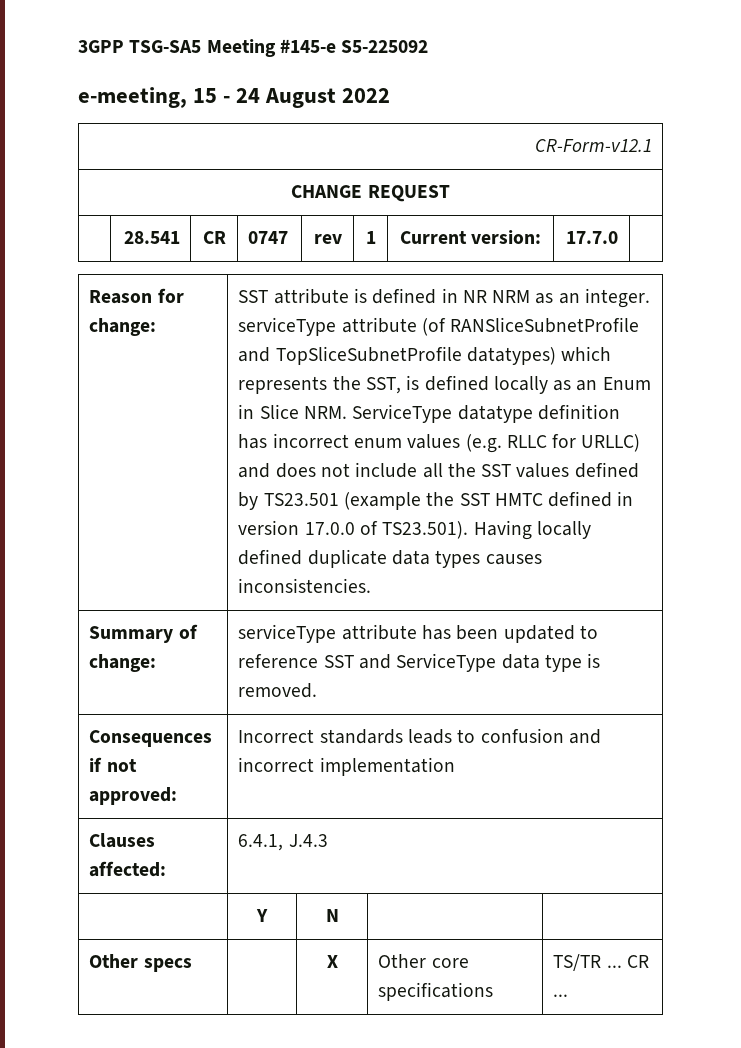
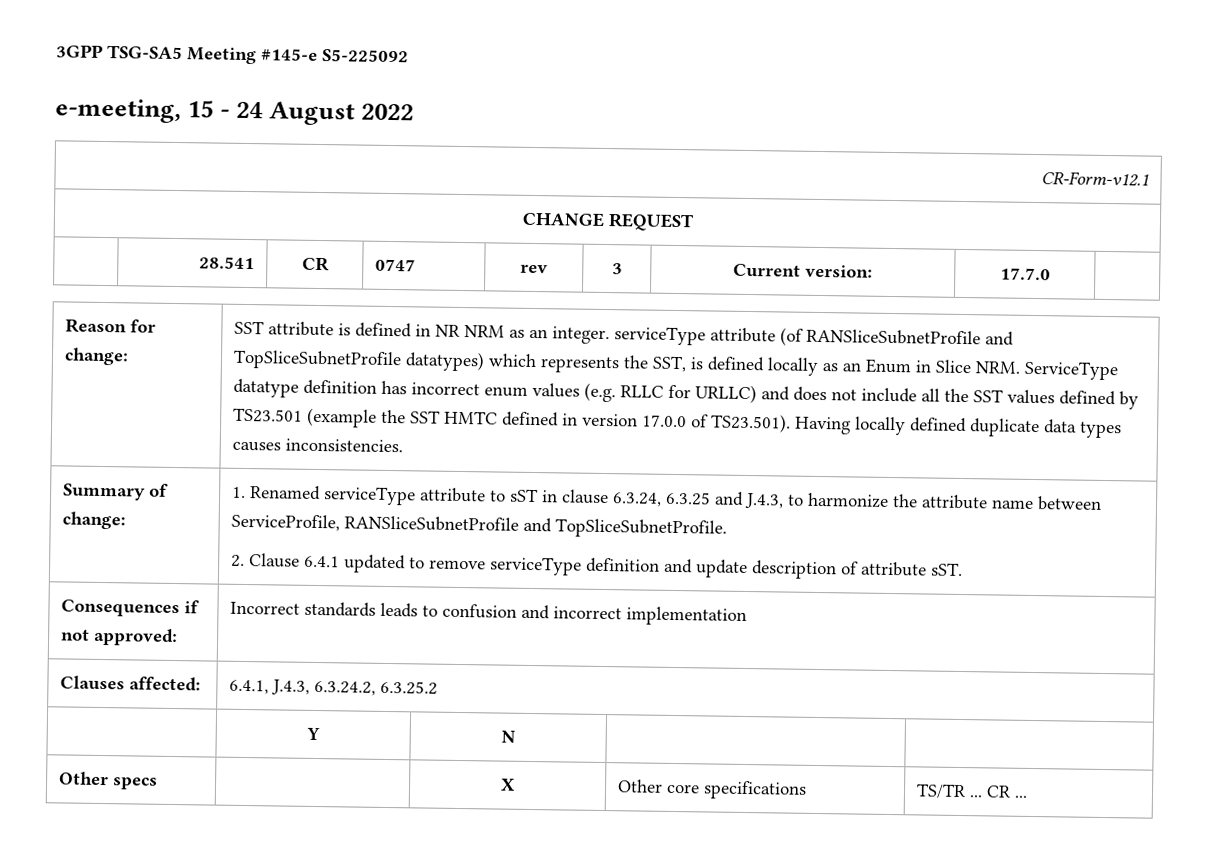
- | 28.541 | CR | 0747 | rev | 1 | Current version: | 17.7.0 |
+ | 28.541 | CR | 0747 | rev | 3 | Current version: | 17.7.0 |
- Summary of change: | serviceType attribute has been updated to reference SST and ServiceType data type is removed.
+ Summary of change: | 1. Renamed serviceType attribute to sST in clause 6.3.24, 6.3.25 and J.4.3, to harmonize the attribute name between ServiceProfile, RANSliceSubnetProfile and TopSliceSubnetProfile.
+ 2. Clause 6.4.1 updated to remove serviceType definition and update description of attribute sST.
- Clauses affected: | 6.4.1, J.4.3
+ Clauses affected: | 6.4.1, J.4.3, 6.3.24.2, 6.3.25.2

